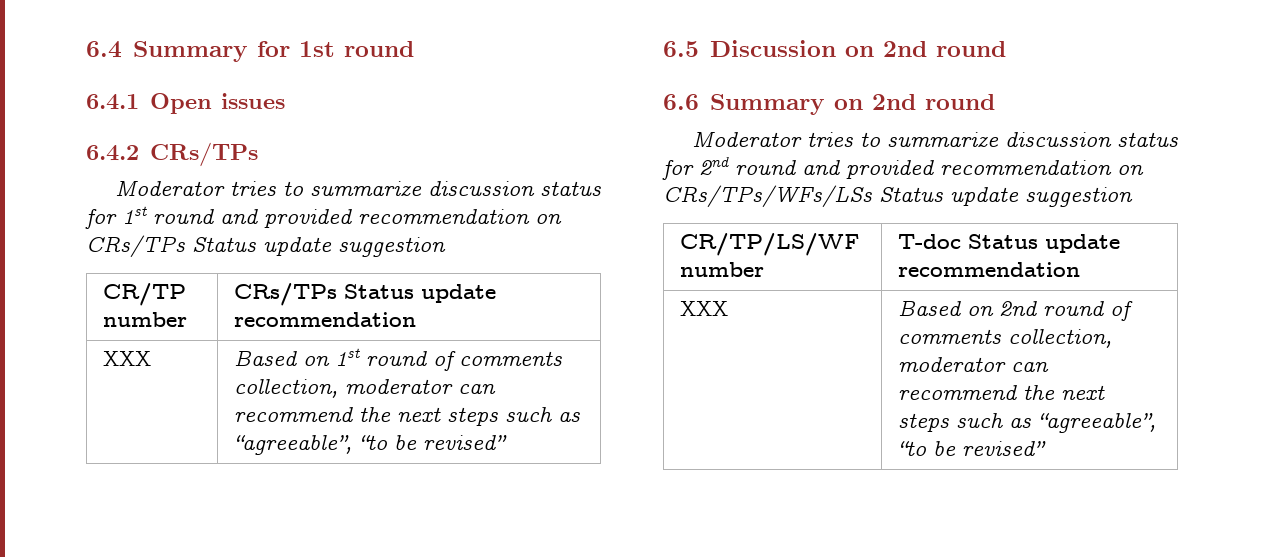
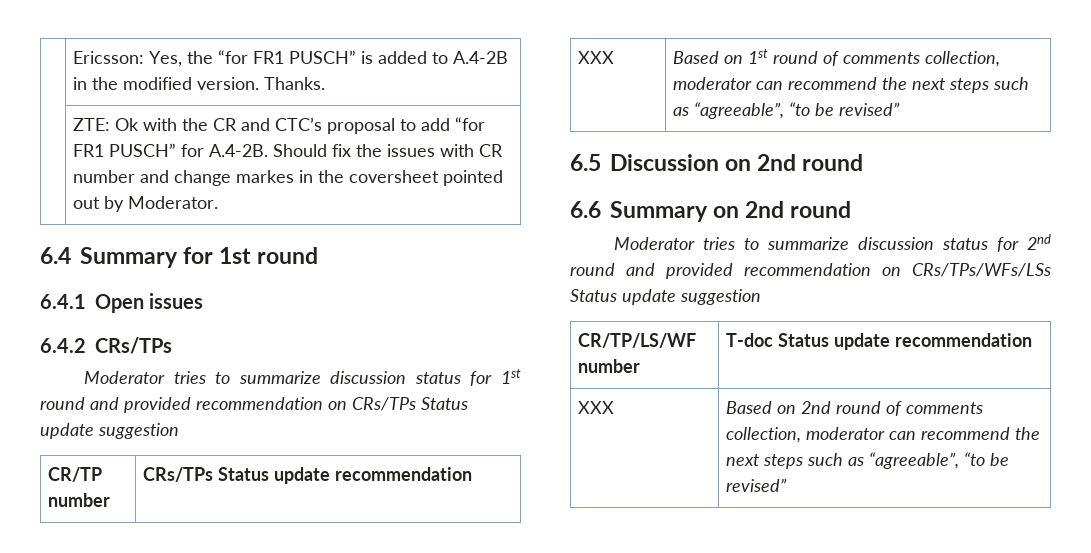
+ | Ericsson: Yes, the “for FR1 PUSCH” is added to A.4-2B in the modified version. Thanks.
+ | ZTE: Ok with the CR and CTC’s proposal to add “for FR1 PUSCH” for A.4-2B. Should fix the issues with CR number and change markes in the coversheet pointed out by Moderator.

